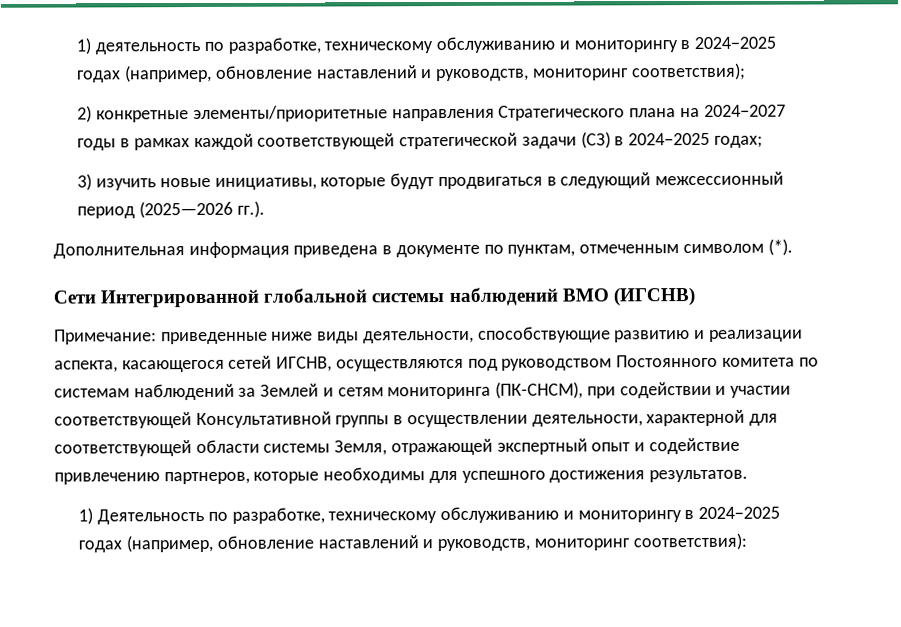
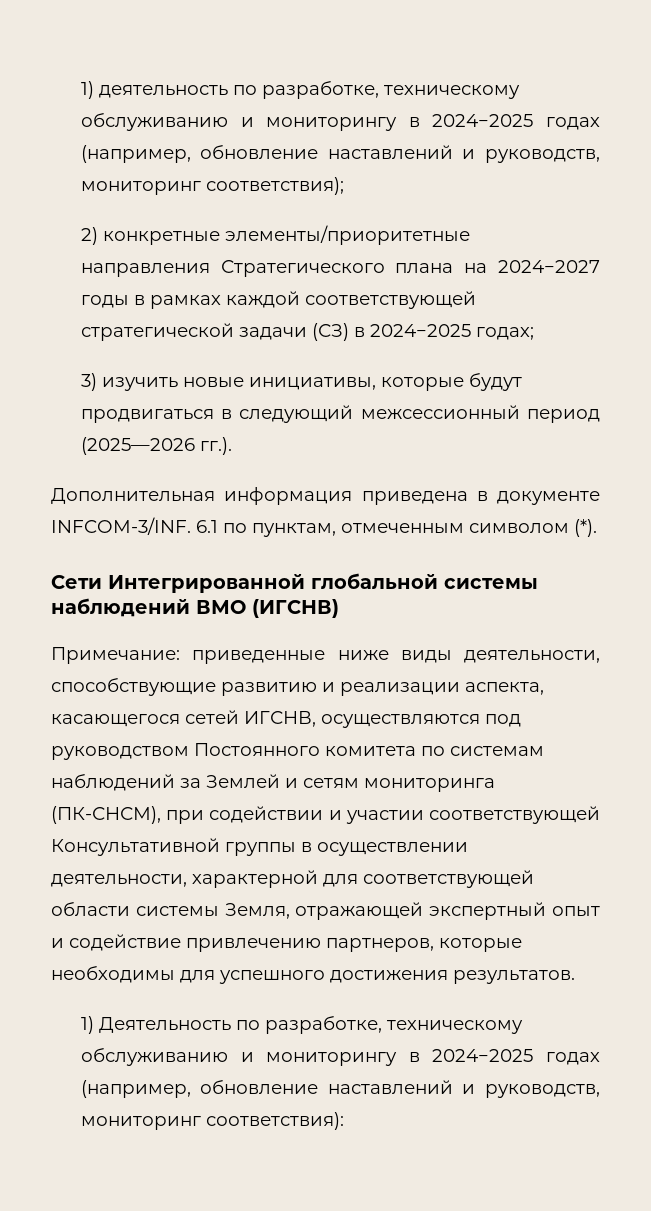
- Дополнительная информация приведена в документе по пунктам, отмеченным символом (*).
+ Дополнительная информация приведена в документе INFCOM-3/INF. 6.1 по пунктам, отмеченным символом (*).

